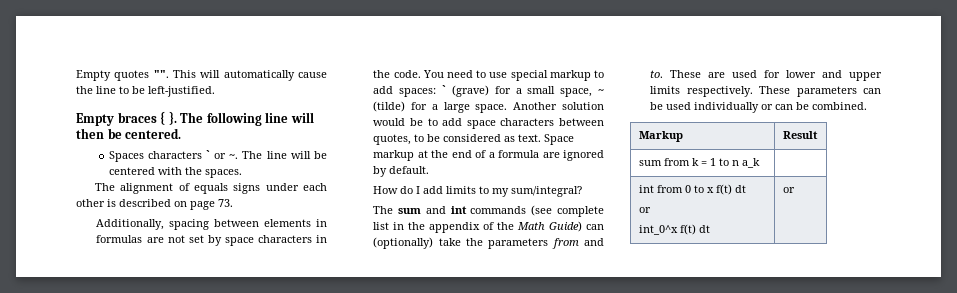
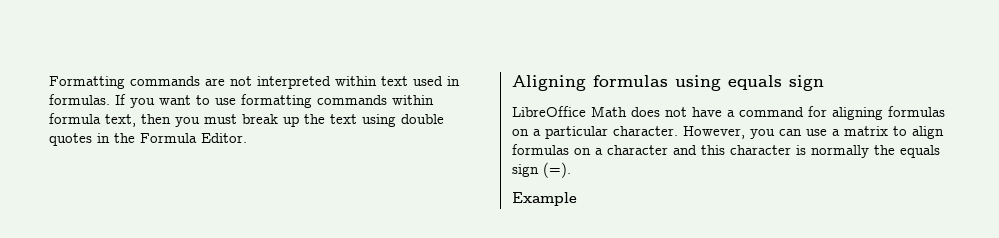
- Empty quotes "". This will automatically cause the line to be left-justified.
- Empty braces { }. The following line will then be centered.
- Spaces characters ` or ~. The line will be centered with the spaces.
- The alignment of equals signs under each other is described on page 73.
- Additionally, spacing between elements in formulas are not set by space characters in the code. You need to use special markup to add spaces: ` (grave) for a small space, ~ (tilde) for a large space. Another solution would be to add space characters between quotes, to be considered as text. Space markup at the end of a formula are ignored by default.
- How do I add limits to my sum/integral?
- The sum and int commands (see complete list in the appendix of the Math Guide) can (optionally) take the parameters from and to. These are used for lower and upper limits respectively. These parameters can be used individually or can be combined.
- Markup | Result
- sum from k = 1 to n a_k |
- int from 0 to x f(t) dt
- or
- int_0^x f(t) dt | or
+ Formatting commands are not interpreted within text used in formulas. If you want to use formatting commands within formula text, then you must break up the text using double quotes in the Formula Editor.
+ Aligning formulas using equals sign
+ LibreOffice Math does not have a command for aligning formulas on a particular character. However, you can use a matrix to align formulas on a character and this character is normally the equals sign (=).
+ Example

